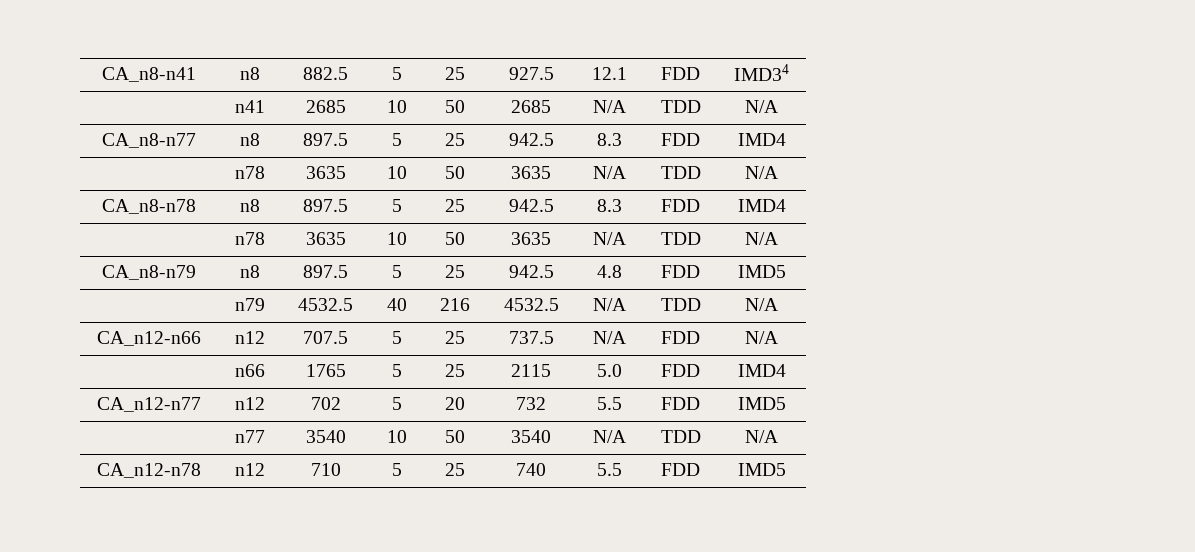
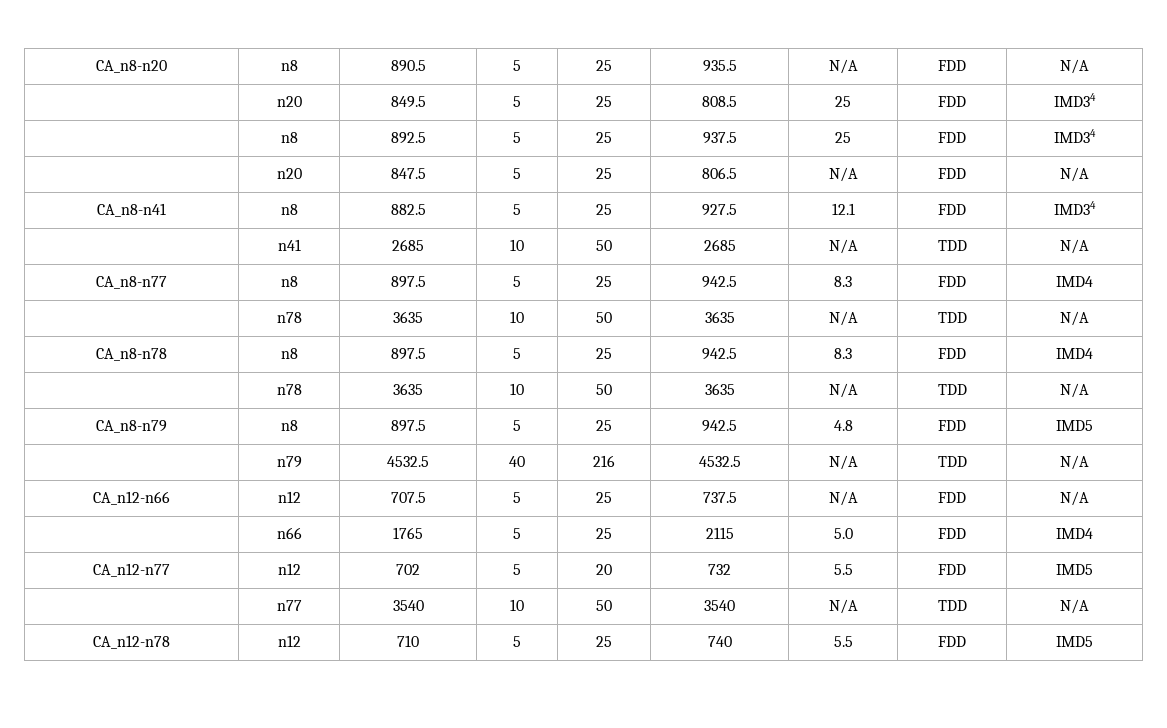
+ CA_n8-n20 | n8 | 890.5 | 5 | 25 | 935.5 | N/A | FDD | N/A
+ | n20 | 849.5 | 5 | 25 | 808.5 | 25 | FDD | IMD34
+ | n8 | 892.5 | 5 | 25 | 937.5 | 25 | FDD | IMD34
+ | n20 | 847.5 | 5 | 25 | 806.5 | N/A | FDD | N/A

